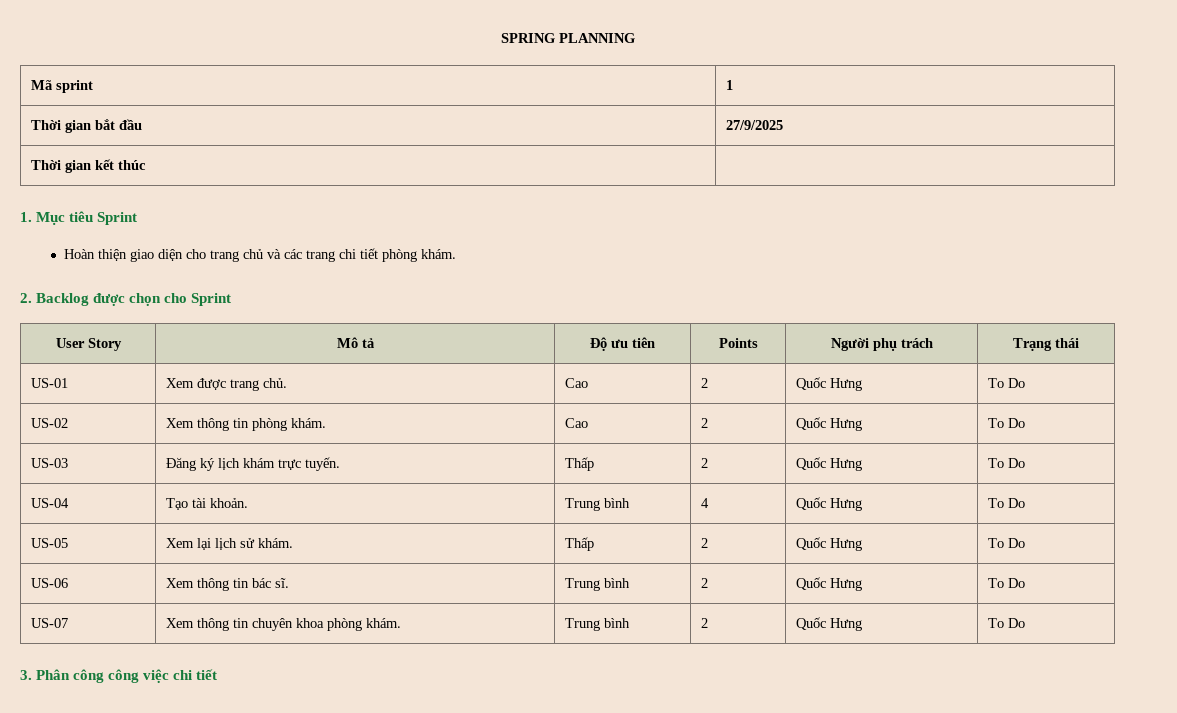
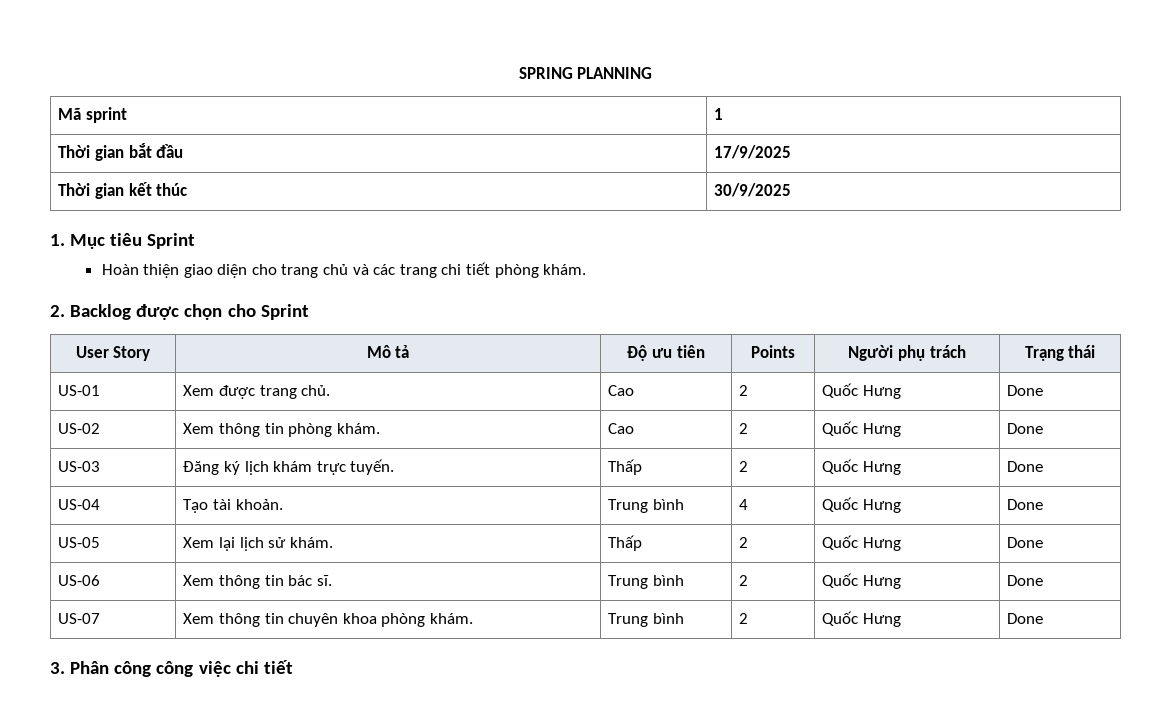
- Thời gian bắt đầu | 27/9/2025
+ Thời gian bắt đầu | 17/9/2025
- Thời gian kết thúc |
+ Thời gian kết thúc | 30/9/2025
- US-01 | Xem được trang chủ. | Cao | 2 | Quốc Hưng | To Do
+ US-01 | Xem được trang chủ. | Cao | 2 | Quốc Hưng | Done
- US-02 | Xem thông tin phòng khám. | Cao | 2 | Quốc Hưng | To Do
+ US-02 | Xem thông tin phòng khám. | Cao | 2 | Quốc Hưng | Done
- US-03 | Đăng ký lịch khám trực tuyến. | Thấp | 2 | Quốc Hưng | To Do
+ US-03 | Đăng ký lịch khám trực tuyến. | Thấp | 2 | Quốc Hưng | Done
- US-04 | Tạo tài khoản. | Trung bình | 4 | Quốc Hưng | To Do
+ US-04 | Tạo tài khoản. | Trung bình | 4 | Quốc Hưng | Done
- US-05 | Xem lại lịch sử khám. | Thấp | 2 | Quốc Hưng | To Do
+ US-05 | Xem lại lịch sử khám. | Thấp | 2 | Quốc Hưng | Done
- US-06 | Xem thông tin bác sĩ. | Trung bình | 2 | Quốc Hưng | To Do
+ US-06 | Xem thông tin bác sĩ. | Trung bình | 2 | Quốc Hưng | Done
- US-07 | Xem thông tin chuyên khoa phòng khám. | Trung bình | 2 | Quốc Hưng | To Do
+ US-07 | Xem thông tin chuyên khoa phòng khám. | Trung bình | 2 | Quốc Hưng | Done

